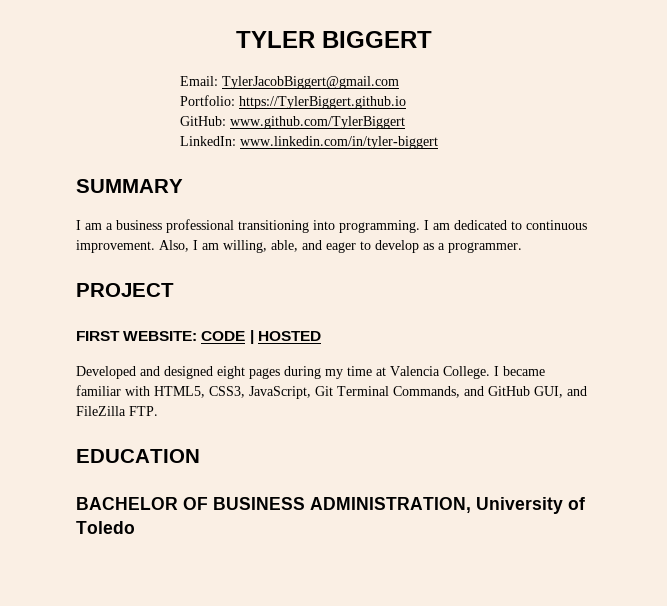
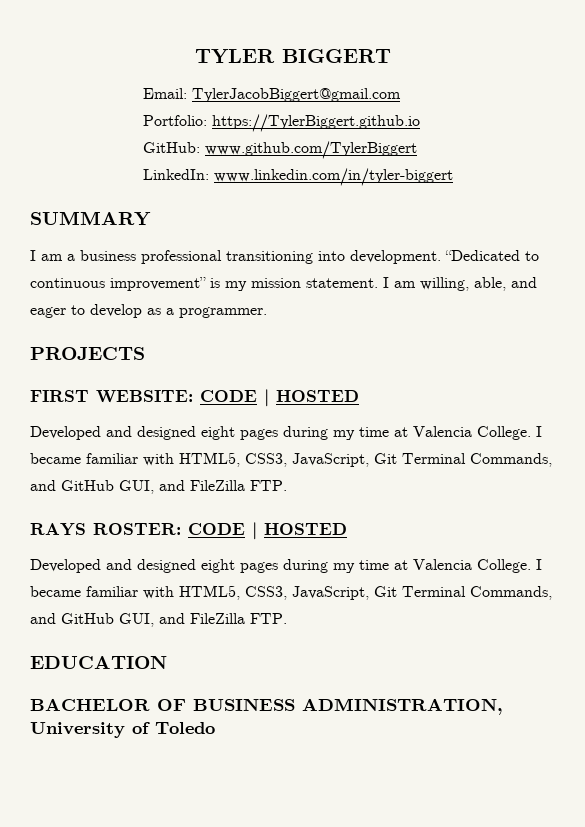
- I am a business professional transitioning into programming. I am dedicated to continuous improvement. Also, I am willing, able, and eager to develop as a programmer.
+ I am a business professional transitioning into development. “Dedicated to continuous improvement” is my mission statement. I am willing, able, and eager to develop as a programmer.
- PROJECT
+ PROJECTS
+ RAYS ROSTER: CODE | HOSTED
+ Developed and designed eight pages during my time at Valencia College. I became familiar with HTML5, CSS3, JavaScript, Git Terminal Commands, and GitHub GUI, and FileZilla FTP.

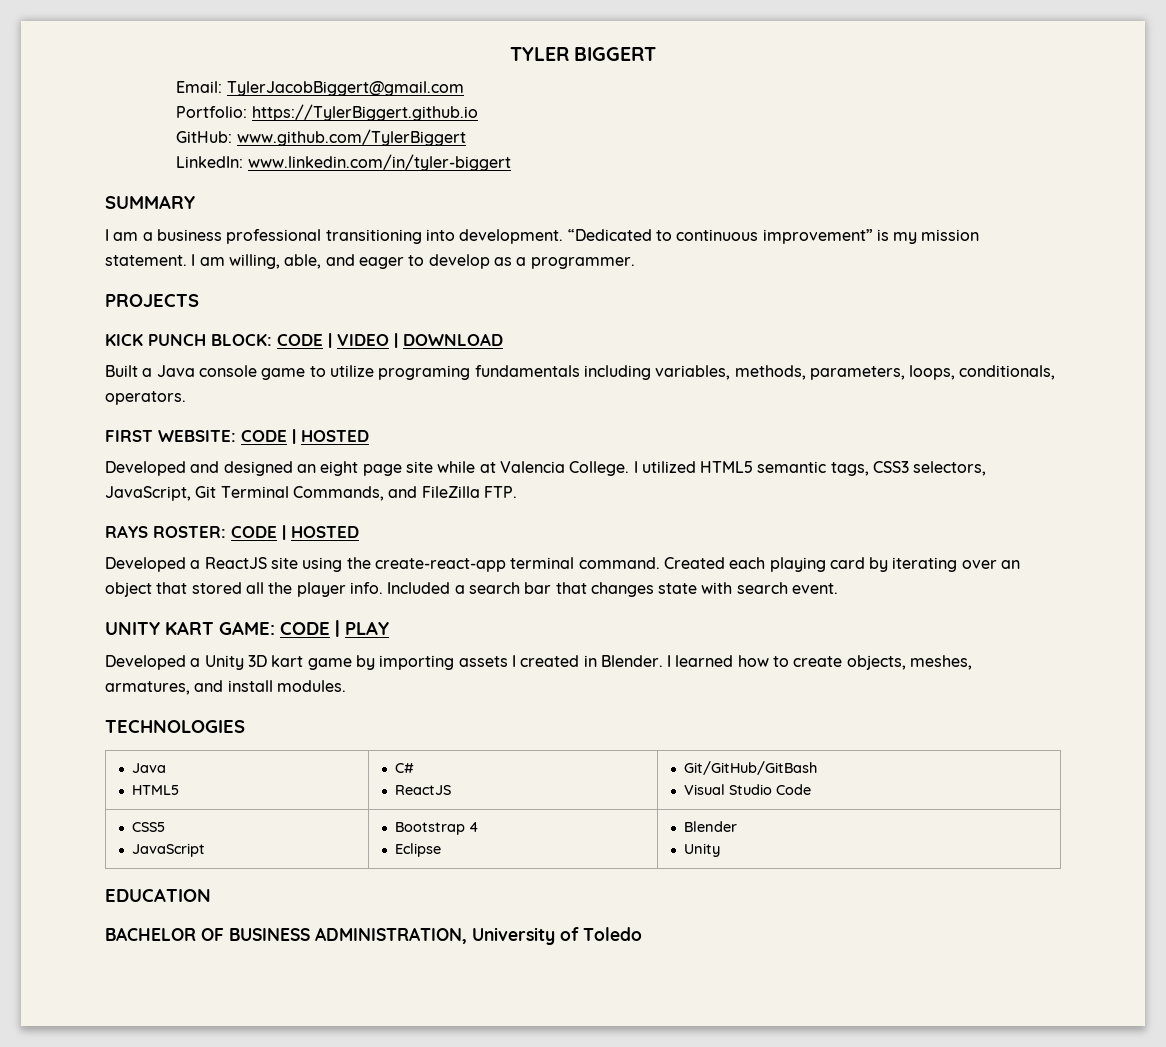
+ KICK PUNCH BLOCK: CODE | VIDEO | DOWNLOAD
+ Built a Java console game to utilize programing fundamentals including variables, methods, parameters, loops, conditionals, operators.
  FIRST WEBSITE: CODE | HOSTED
- Developed and designed eight pages during my time at Valencia College. I became familiar with HTML5, CSS3, JavaScript, Git Terminal Commands, and GitHub GUI, and FileZilla FTP.
+ Developed and designed an eight page site while at Valencia College. I utilized HTML5 semantic tags, CSS3 selectors, JavaScript, Git Terminal Commands, and FileZilla FTP.
  RAYS ROSTER: CODE | HOSTED
- Developed and designed eight pages during my time at Valencia College. I became familiar with HTML5, CSS3, JavaScript, Git Terminal Commands, and GitHub GUI, and FileZilla FTP.
+ Developed a ReactJS site using the create-react-app terminal command. Created each playing card by iterating over an object that stored all the player info. Included a search bar that changes state with search event.
+ UNITY KART GAME: CODE | PLAY
+ Developed a Unity 3D kart game by importing assets I created in Blender. I learned how to create objects, meshes, armatures, and install modules.
+ TECHNOLOGIES
+ Java
+ HTML5 | C#
+ ReactJS | Git/GitHub/GitBash
+ Visual Studio Code
+ CSS5
+ JavaScript | Bootstrap 4
+ Eclipse | Blender
+ Unity

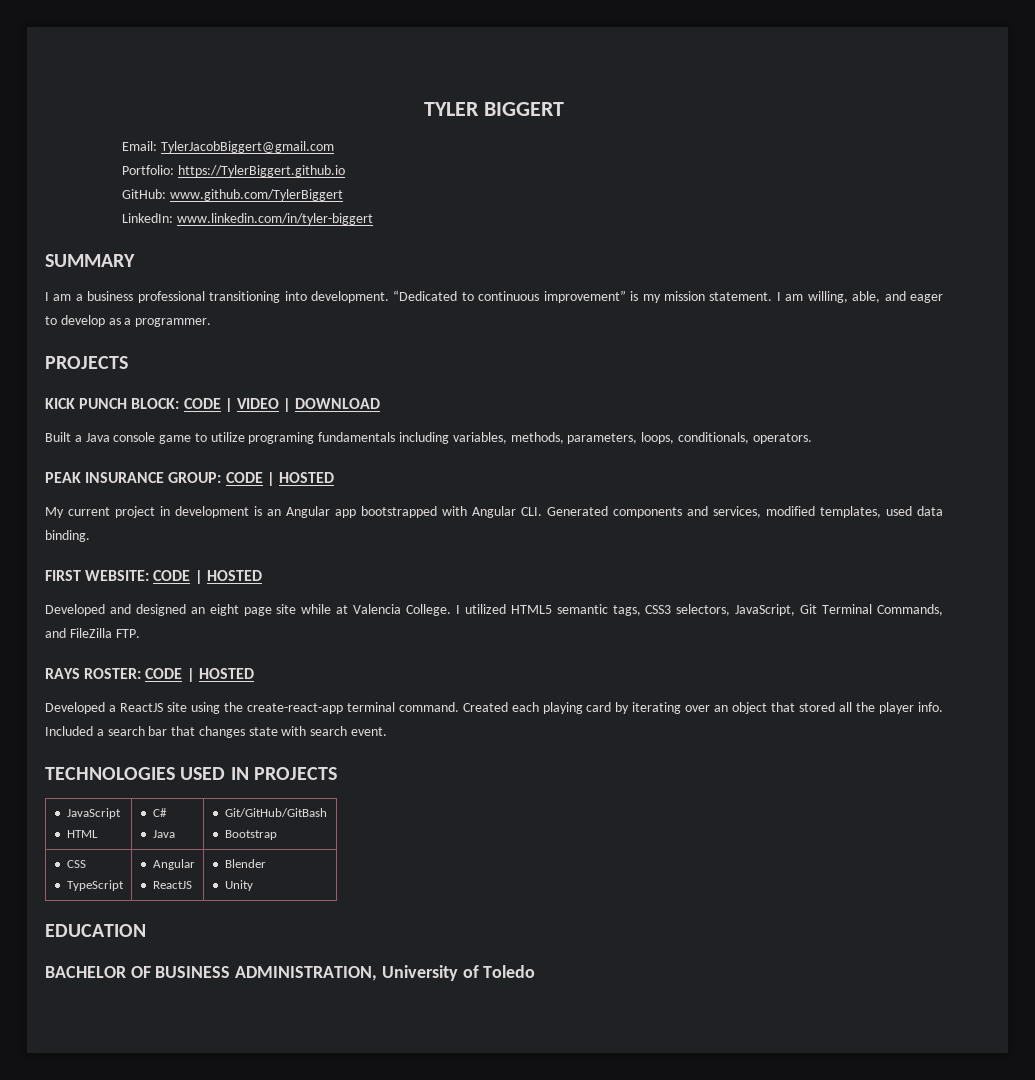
+ PEAK INSURANCE GROUP: CODE | HOSTED
+ My current project in development is an Angular app bootstrapped with Angular CLI. Generated components and services, modified templates, used data binding.
- UNITY KART GAME: CODE | PLAY
- Developed a Unity 3D kart game by importing assets I created in Blender. I learned how to create objects, meshes, armatures, and install modules.
- TECHNOLOGIES
- Java
- HTML5 | C#
- ReactJS | Git/GitHub/GitBash
- Visual Studio Code
- CSS5
- JavaScript | Bootstrap 4
- Eclipse | Blender
+ TECHNOLOGIES USED IN PROJECTS
+ JavaScript
+ HTML | C#
+ Java | Git/GitHub/GitBash
+ Bootstrap
+ CSS
+ TypeScript | Angular
+ ReactJS | Blender

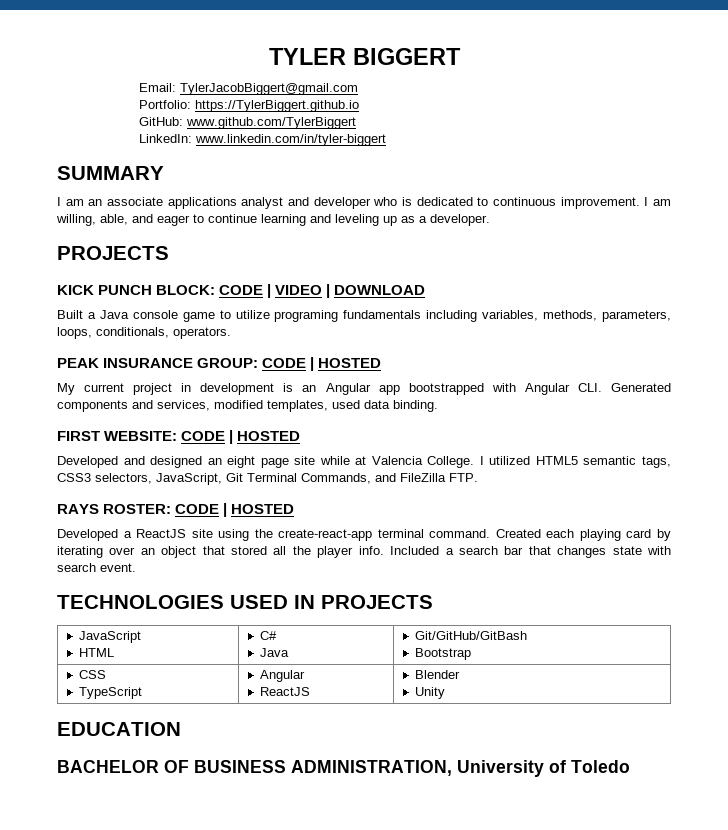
- I am a business professional transitioning into development. “Dedicated to continuous improvement” is my mission statement.
+ I am an associate applications analyst and developer who is dedicated to continuous improvement.
- I am willing, able, and eager to develop as a programmer.
+ I am willing, able, and eager to continue learning and leveling up as a developer.

